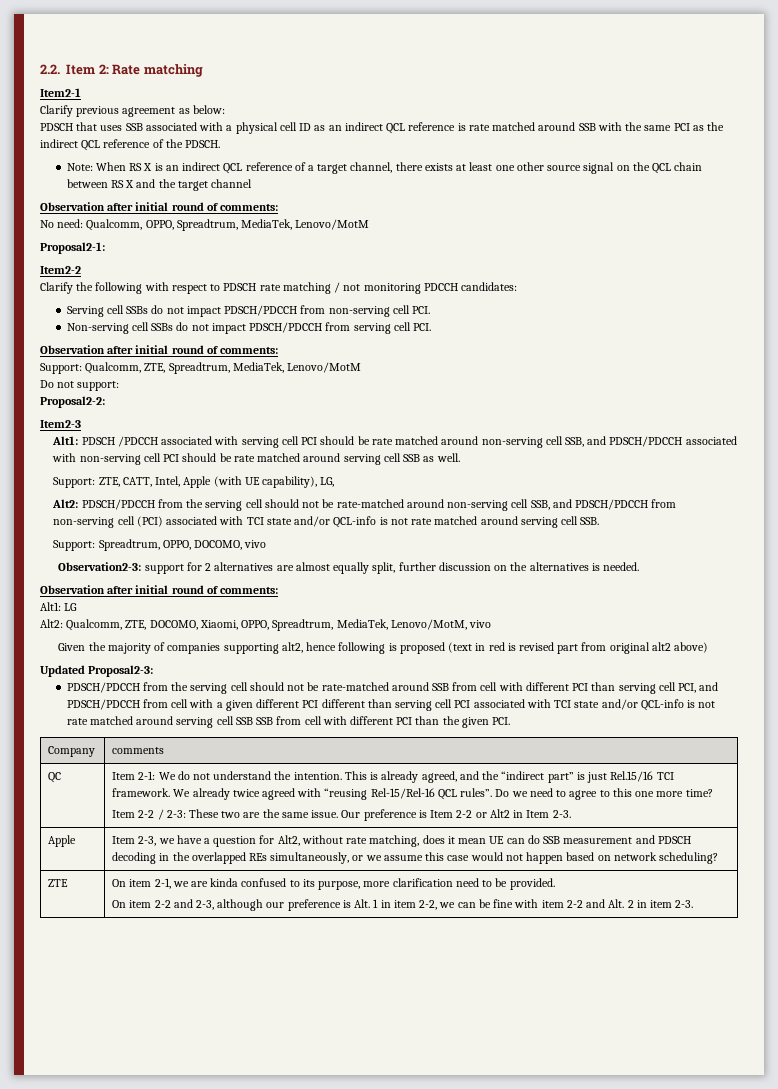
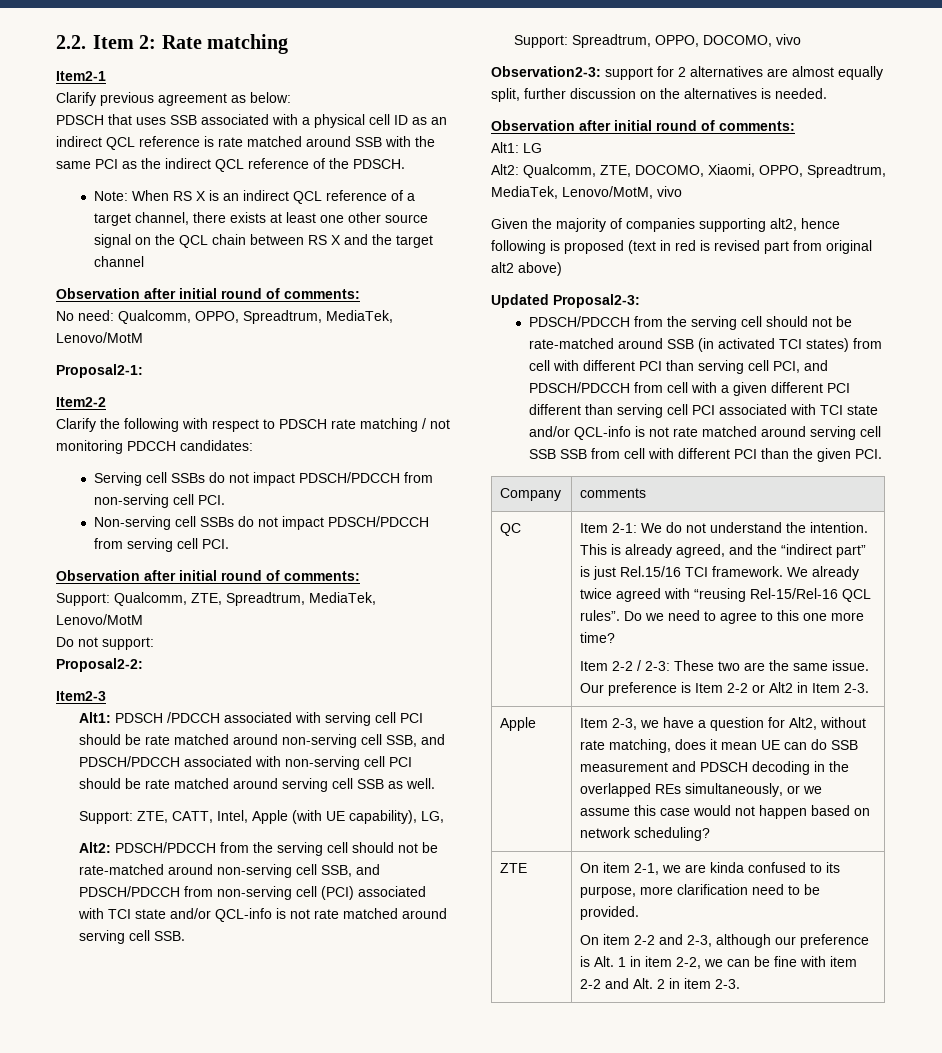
- PDSCH/PDCCH from the serving cell should not be rate-matched around SSB from cell with different PCI than serving cell PCI, and PDSCH/PDCCH from cell with a given different PCI different than serving cell PCI associated with TCI state and/or QCL-info is not rate matched around serving cell SSB SSB from cell with different PCI than the given PCI.
+ PDSCH/PDCCH from the serving cell should not be rate-matched around SSB (in activated TCI states) from cell with different PCI than serving cell PCI, and PDSCH/PDCCH from cell with a given different PCI different than serving cell PCI associated with TCI state and/or QCL-info is not rate matched around serving cell SSB SSB from cell with different PCI than the given PCI.

